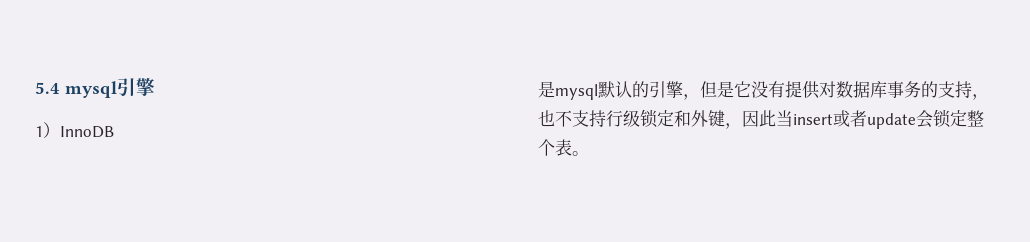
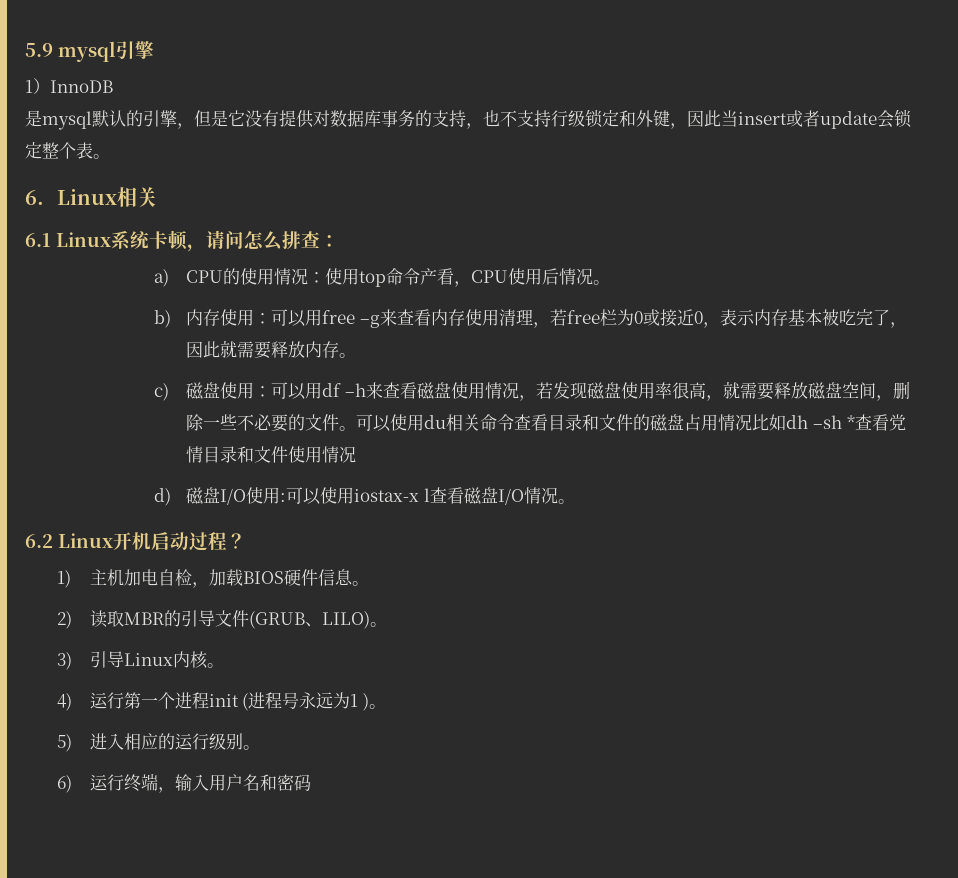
- 5.4 mysql引擎
+ 5.9 mysql引擎
+ 6. Linux相关
+ 6.1 Linux系统卡顿，请问怎么排查：
+ a) CPU的使用情况：使用top命令产看，CPU使用后情况。
+ b)内存使用：可以用free –g来查看内存使用清理，若free栏为0或接近0，表示内存基本被吃完了，因此就需要释放内存。
+ c)磁盘使用：可以用df –h来查看磁盘使用情况，若发现磁盘使用率很高，就需要释放磁盘空间，删除一些不必要的文件。可以使用du相关命令查看目录和文件的磁盘占用情况比如dh –sh *查看党情目录和文件使用情况
+ d)磁盘I/O使用:可以使用iostax-x l查看磁盘I/O情况。
+ 6.2 Linux开机启动过程？
+ 1)主机加电自检，加载BIOS硬件信息。
+ 2)读取MBR的引导文件(GRUB、LILO)。
+ 3)引导Linux内核。
+ 4)运行第一个进程init (进程号永远为1 )。
+ 5)进入相应的运行级别。
+ 6)运行终端，输入用户名和密码

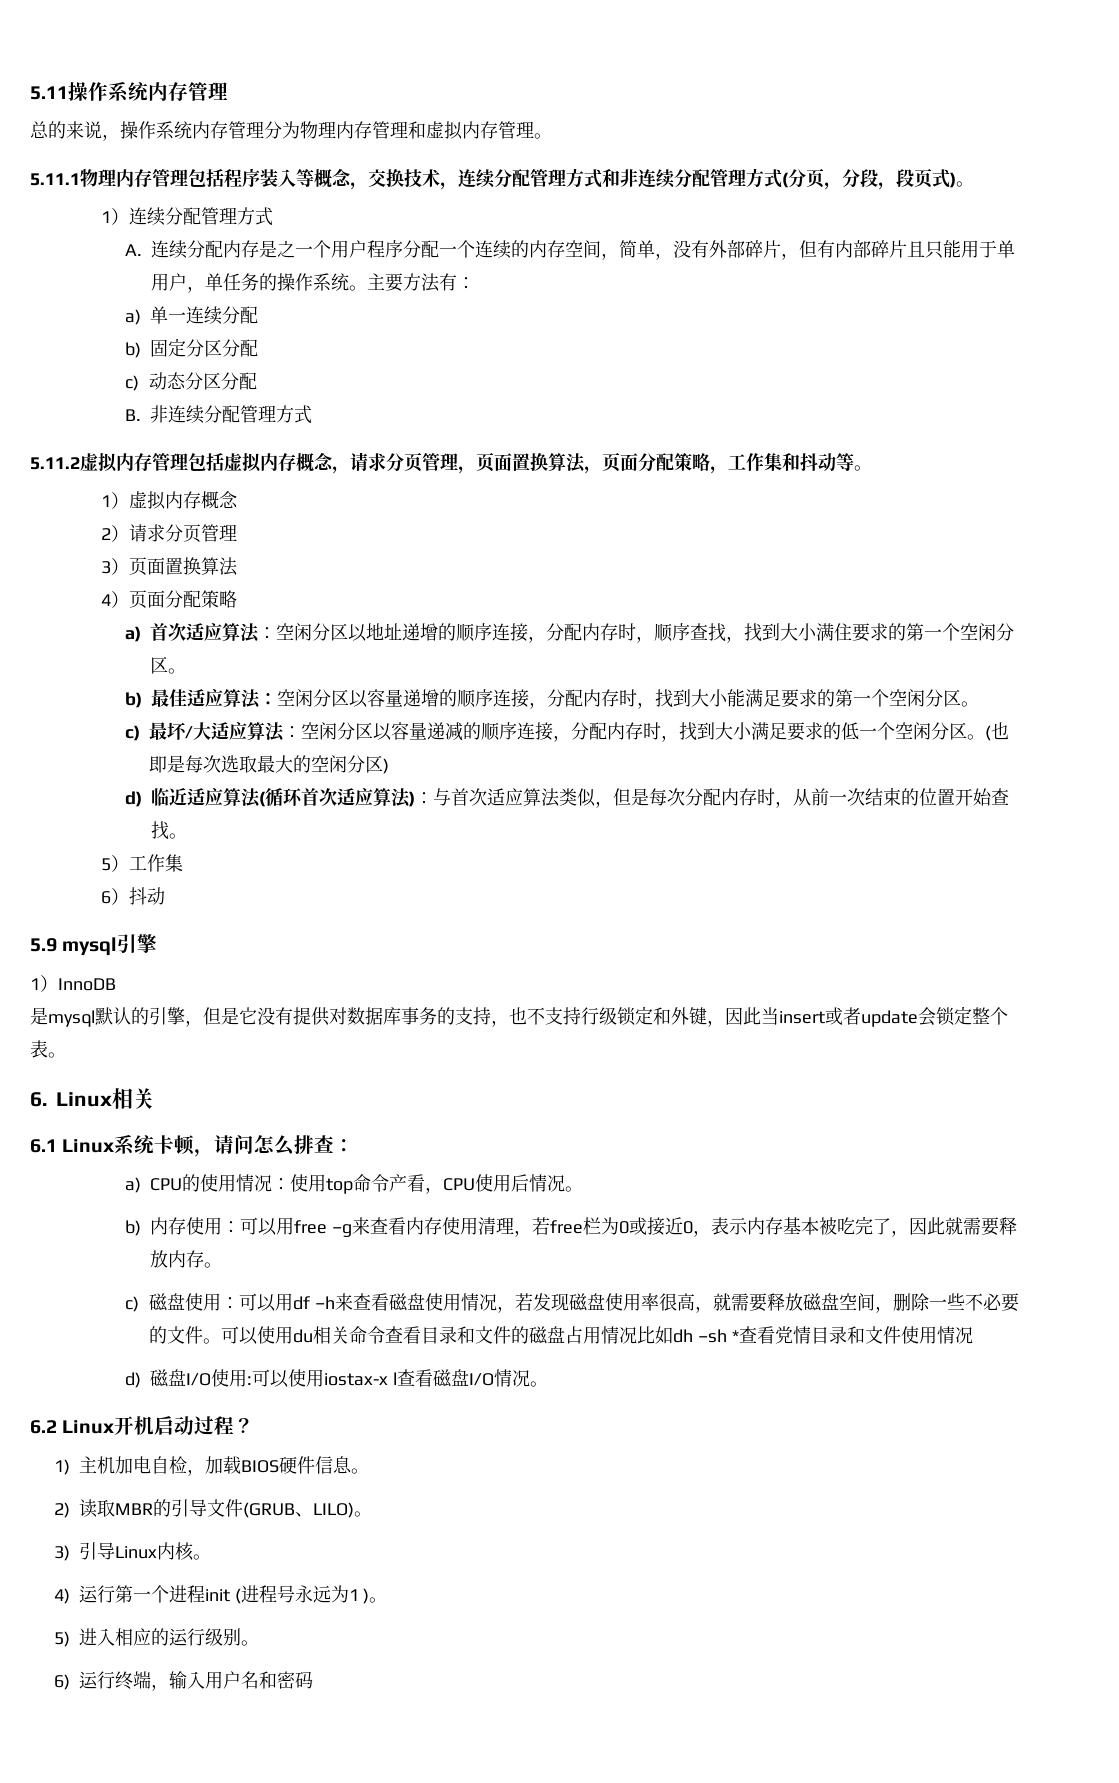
+ 5.11操作系统内存管理
+ 总的来说，操作系统内存管理分为物理内存管理和虚拟内存管理。
+ 5.11.1物理内存管理包括程序装入等概念，交换技术，连续分配管理方式和非连续分配管理方式(分页，分段，段页式)。
+ 1）连续分配管理方式
+ A.连续分配内存是之一个用户程序分配一个连续的内存空间，简单，没有外部碎片，但有内部碎片且只能用于单用户，单任务的操作系统。主要方法有：
+ a)单一连续分配
+ b)固定分区分配
+ c)动态分区分配
+ B.非连续分配管理方式
+ 5.11.2虚拟内存管理包括虚拟内存概念，请求分页管理，页面置换算法，页面分配策略，工作集和抖动等。
+ 1）虚拟内存概念
+ 2）请求分页管理
+ 3）页面置换算法
+ 4）页面分配策略
+ a)首次适应算法：空闲分区以地址递增的顺序连接，分配内存时，顺序查找，找到大小满住要求的第一个空闲分区。
+ b)最佳适应算法：空闲分区以容量递增的顺序连接，分配内存时，找到大小能满足要求的第一个空闲分区。
+ c)最坏/大适应算法：空闲分区以容量递减的顺序连接，分配内存时，找到大小满足要求的低一个空闲分区。(也即是每次选取最大的空闲分区)
+ d)临近适应算法(循环首次适应算法)：与首次适应算法类似，但是每次分配内存时，从前一次结束的位置开始查找。
+ 5）工作集
+ 6）抖动

